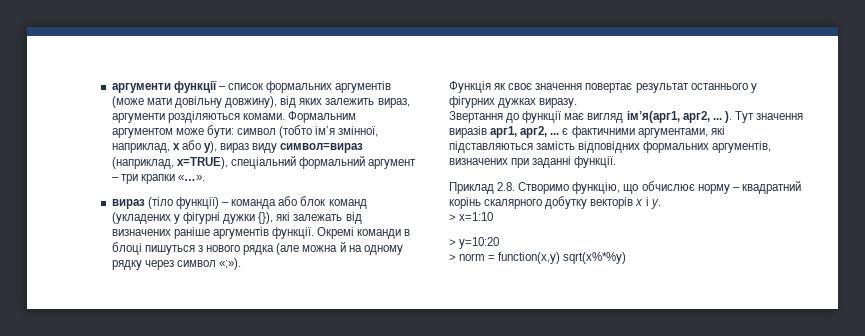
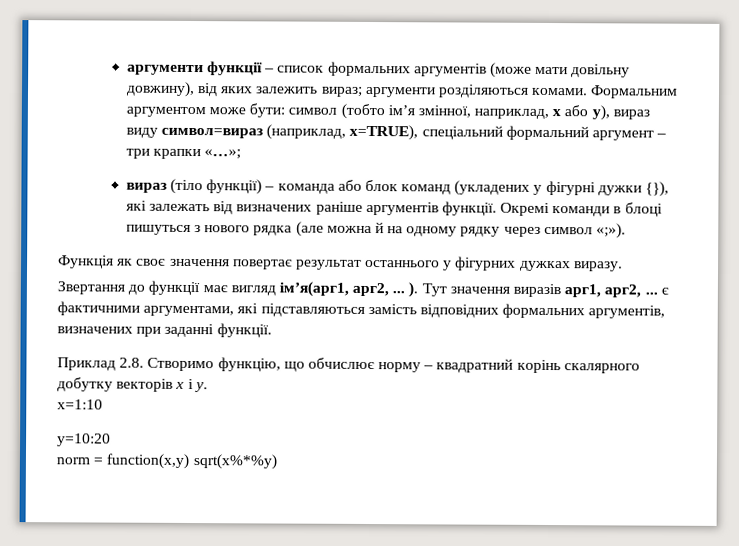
- аргументи функції – список формальних аргументів (може мати довільну довжину), від яких залежить вираз, аргументи розділяються комами.
+ аргументи функції – список формальних аргументів (може мати довільну довжину), від яких залежить вираз; аргументи розділяються комами.
- Формальним аргументом може бути: символ (тобто ім’я змінної, наприклад, x або y), вираз виду символ=вираз (наприклад, x=TRUE), спеціальний формальний аргумент – три крапки «…».
+ Формальним аргументом може бути: символ (тобто ім’я змінної, наприклад, x або y), вираз виду символ=вираз (наприклад, x=TRUE), спеціальний формальний аргумент – три крапки «…»;
- > x=1:10
+ x=1:10
- > y=10:20
+ y=10:20
- > norm = function(x,y) sqrt(x%*%y)
+ norm = function(x,y) sqrt(x%*%y)

